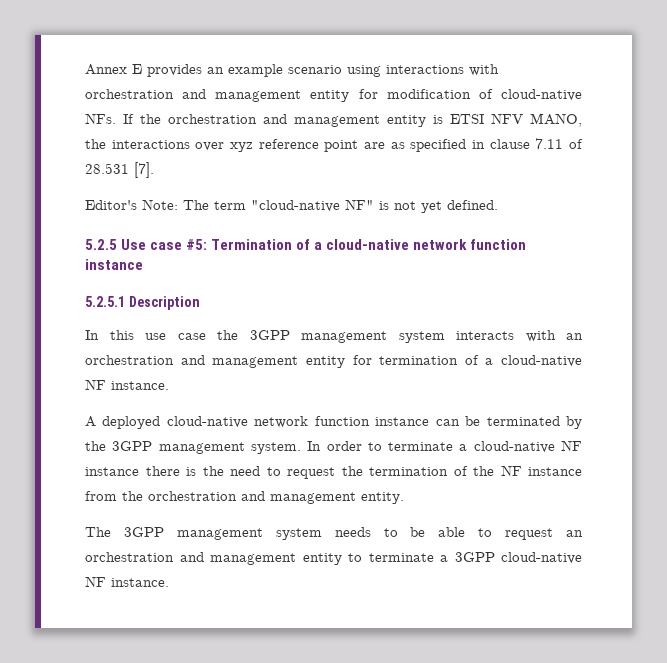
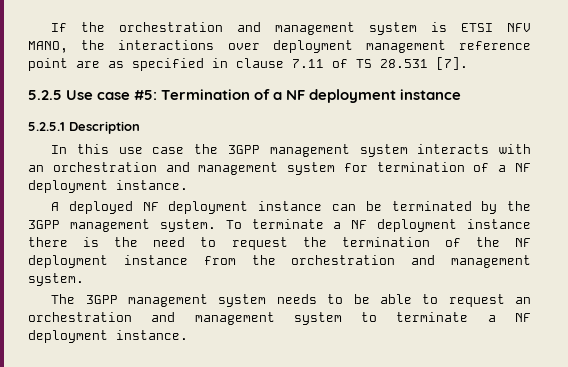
- Annex E provides an example scenario using interactions with orchestration and management entity for modification of cloud-native NFs. If the orchestration and management entity is ETSI NFV MANO, the interactions over xyz reference point are as specified in clause 7.11 of 28.531 [7].
+ If the orchestration and management system is ETSI NFV MANO, the interactions over deployment management reference point are as specified in clause 7.11 of TS 28.531 [7].
- Editor's Note: The term "cloud-native NF" is not yet defined.
- 5.2.5 Use case #5: Termination of a cloud-native network function instance
+ 5.2.5 Use case #5: Termination of a NF deployment instance
- In this use case the 3GPP management system interacts with an orchestration and management entity for termination of a cloud-native NF instance.
+ In this use case the 3GPP management system interacts with an orchestration and management system for termination of a NF deployment instance.
- A deployed cloud-native network function instance can be terminated by the 3GPP management system.
+ A deployed NF deployment instance can be terminated by the 3GPP management system.
- In order to terminate a cloud-native NF instance there is the need to request the termination of the NF instance from the orchestration and management entity.
+ To terminate a NF deployment instance there is the need to request the termination of the NF deployment instance from the orchestration and management system.
- The 3GPP management system needs to be able to request an orchestration and management entity to terminate a 3GPP cloud-native NF instance.
+ The 3GPP management system needs to be able to request an orchestration and management system to terminate a NF deployment instance.

